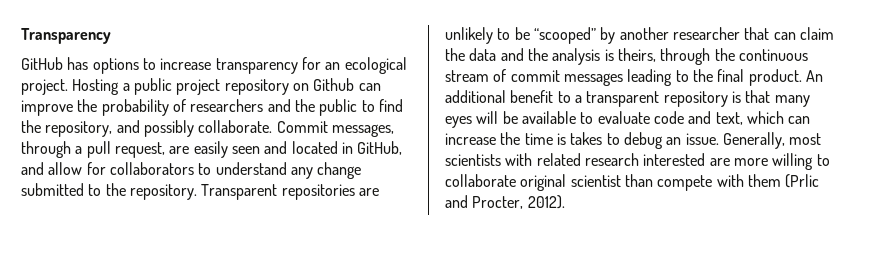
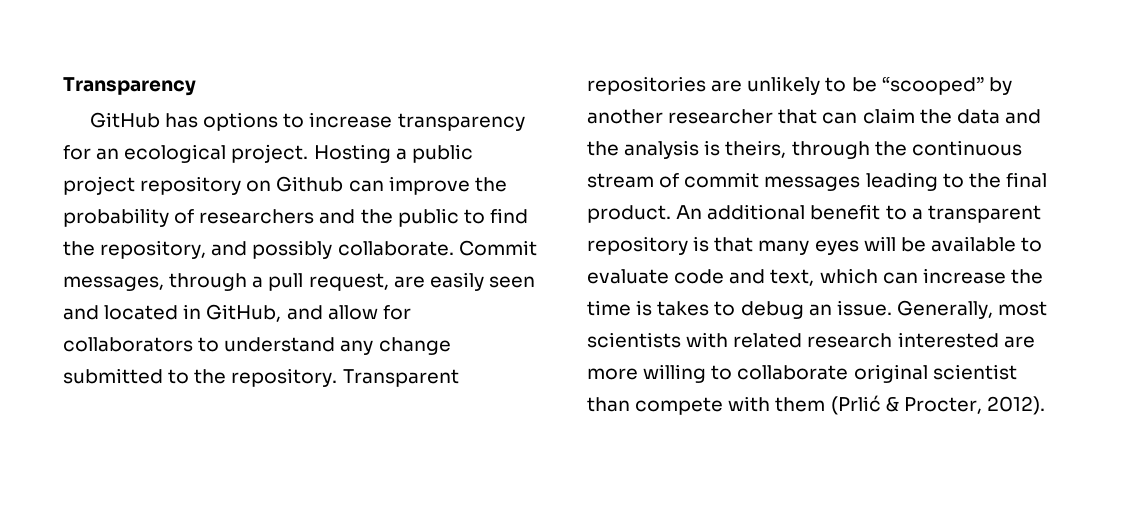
- Generally, most scientists with related research interested are more willing to collaborate original scientist than compete with them (Prlic and Procter, 2012).
+ Generally, most scientists with related research interested are more willing to collaborate original scientist than compete with them (Prlić & Procter, 2012).

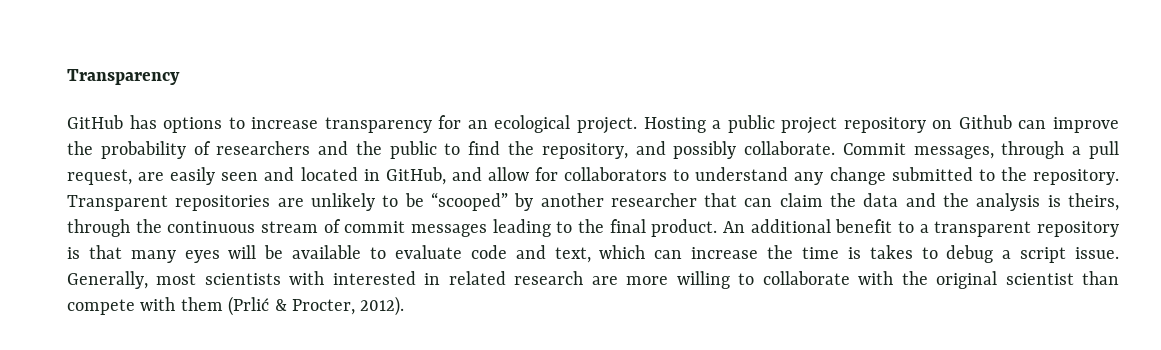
- An additional benefit to a transparent repository is that many eyes will be available to evaluate code and text, which can increase the time is takes to debug an issue.
+ An additional benefit to a transparent repository is that many eyes will be available to evaluate code and text, which can increase the time is takes to debug a script issue.
- Generally, most scientists with related research interested are more willing to collaborate original scientist than compete with them (Prlić & Procter, 2012).
+ Generally, most scientists with interested in related research are more willing to collaborate with the original scientist than compete with them (Prlić & Procter, 2012).

